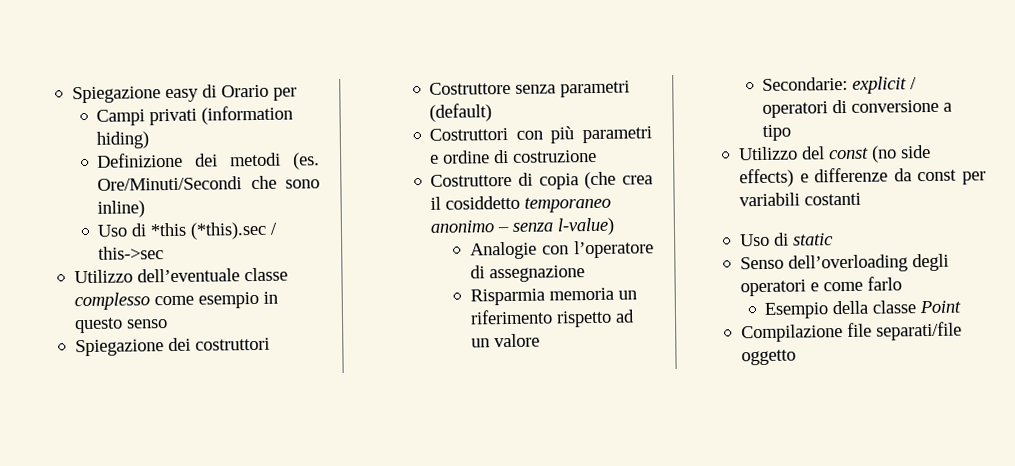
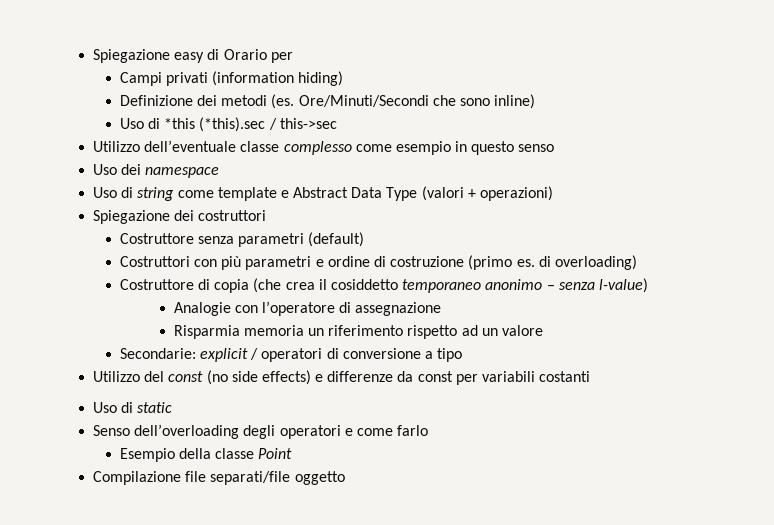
+ Uso dei namespace
+ Uso di string come template e Abstract Data Type (valori + operazioni)
- Costruttori con più parametri e ordine di costruzione
+ Costruttori con più parametri e ordine di costruzione (primo es. di overloading)

